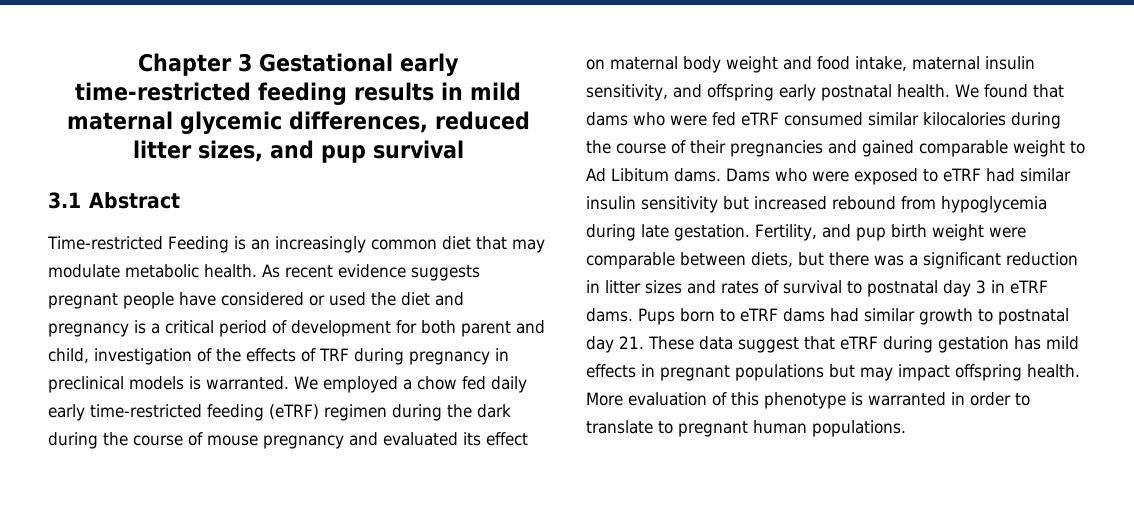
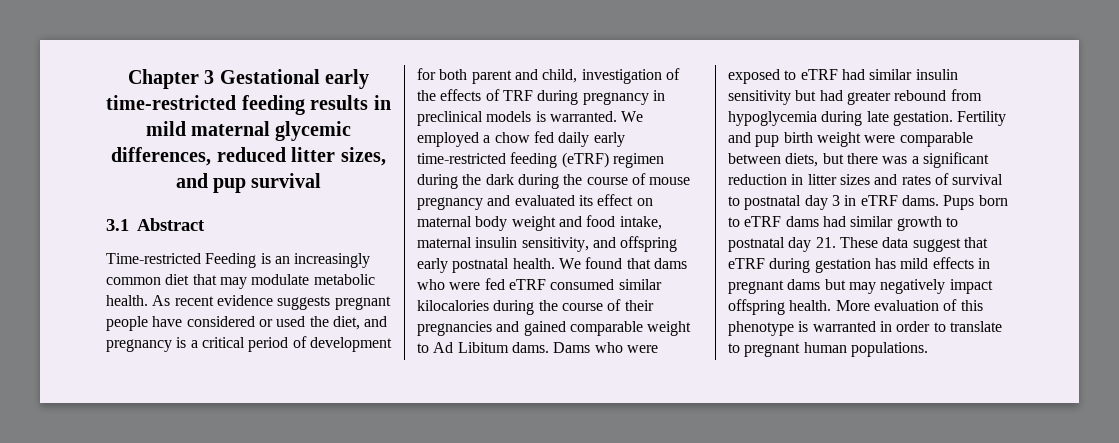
- As recent evidence suggests pregnant people have considered or used the diet and pregnancy is a critical period of development for both parent and child, investigation of the effects of TRF during pregnancy in preclinical models is warranted.
+ As recent evidence suggests pregnant people have considered or used the diet, and pregnancy is a critical period of development for both parent and child, investigation of the effects of TRF during pregnancy in preclinical models is warranted.
- Dams who were exposed to eTRF had similar insulin sensitivity but increased rebound from hypoglycemia during late gestation.
+ Dams who were exposed to eTRF had similar insulin sensitivity but had greater rebound from hypoglycemia during late gestation.
- Fertility, and pup birth weight were comparable between diets, but there was a significant reduction in litter sizes and rates of survival to postnatal day 3 in eTRF dams.
+ Fertility and pup birth weight were comparable between diets, but there was a significant reduction in litter sizes and rates of survival to postnatal day 3 in eTRF dams.
- Pups born to eTRF dams had similar growth to postnatal day 21. These data suggest that eTRF during gestation has mild effects in pregnant populations but may impact offspring health.
+ Pups born to eTRF dams had similar growth to postnatal day 21. These data suggest that eTRF during gestation has mild effects in pregnant dams but may negatively impact offspring health.

